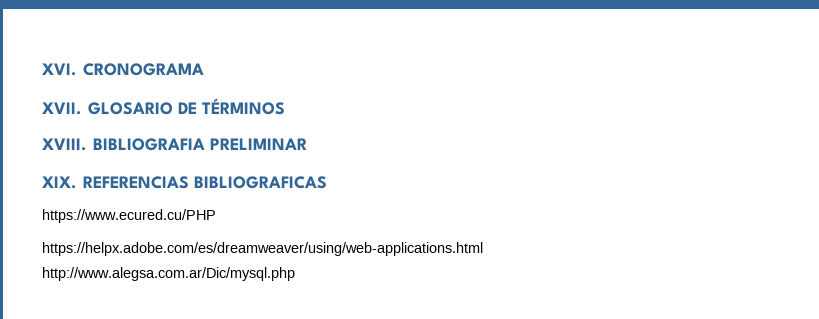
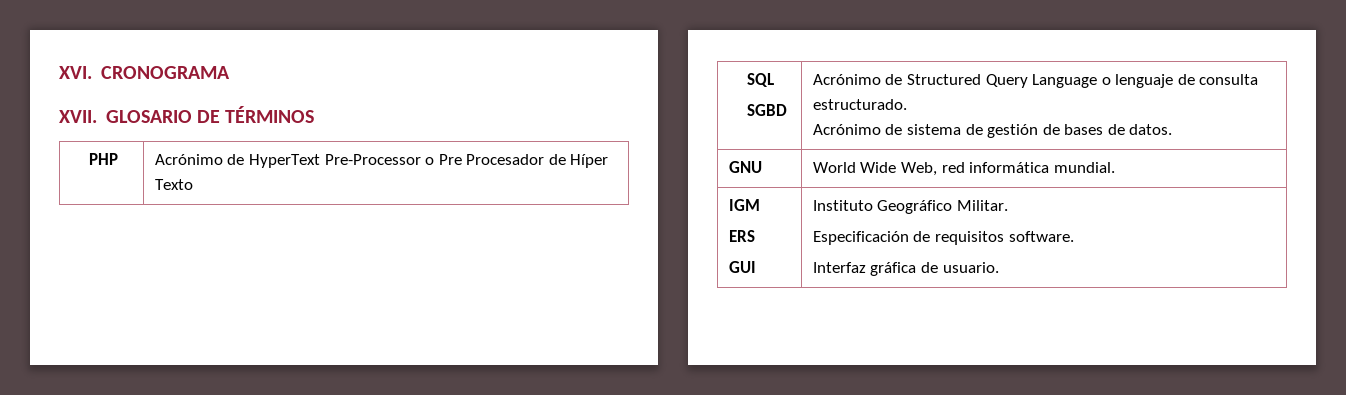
- XVIII. BIBLIOGRAFIA PRELIMINAR
- XIX. REFERENCIAS BIBLIOGRAFICAS
- https://www.ecured.cu/PHP
- https://helpx.adobe.com/es/dreamweaver/using/web-applications.html
- http://www.alegsa.com.ar/Dic/mysql.php
+ PHP | Acrónimo de HyperText Pre-Processor o Pre Procesador de Híper Texto
+ SQL
+ SGBD | Acrónimo de Structured Query Language o lenguaje de consulta estructurado.
+ Acrónimo de sistema de gestión de bases de datos.
+ GNU | World Wide Web, red informática mundial.
+ IGM
+ ERS
+ GUI | Instituto Geográfico Militar.
+ Especificación de requisitos software.
+ Interfaz gráfica de usuario.

